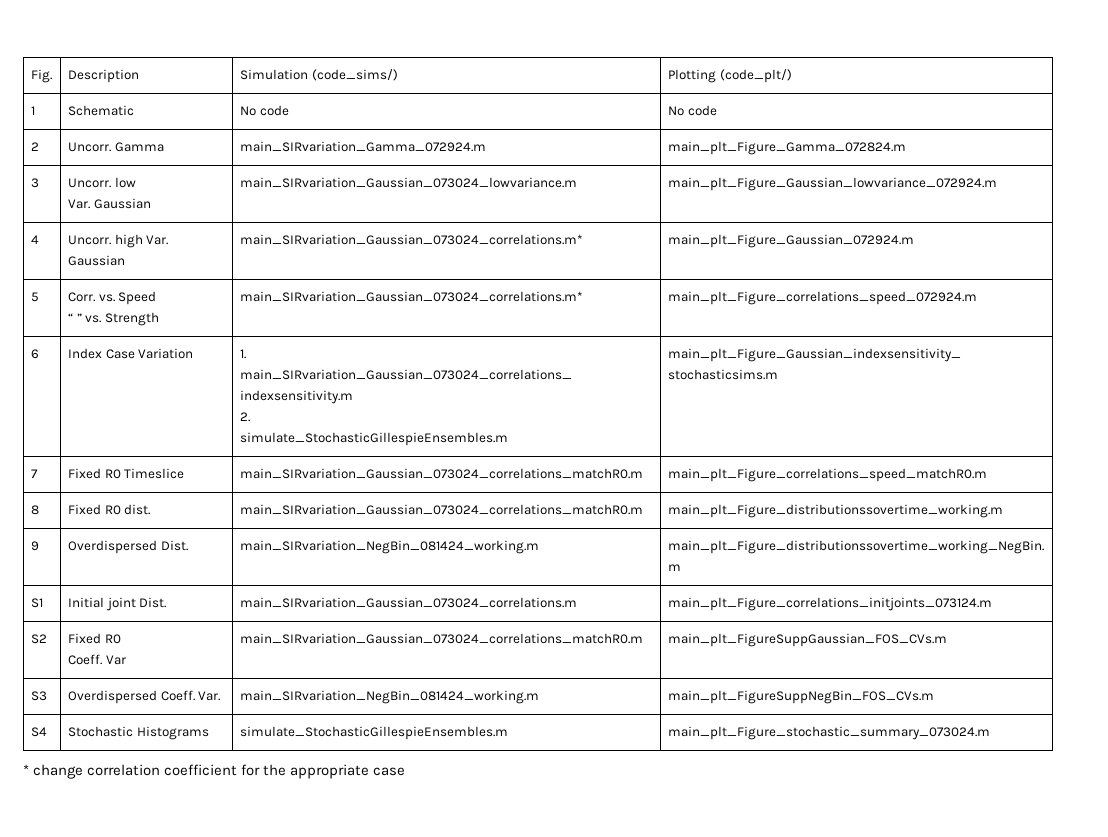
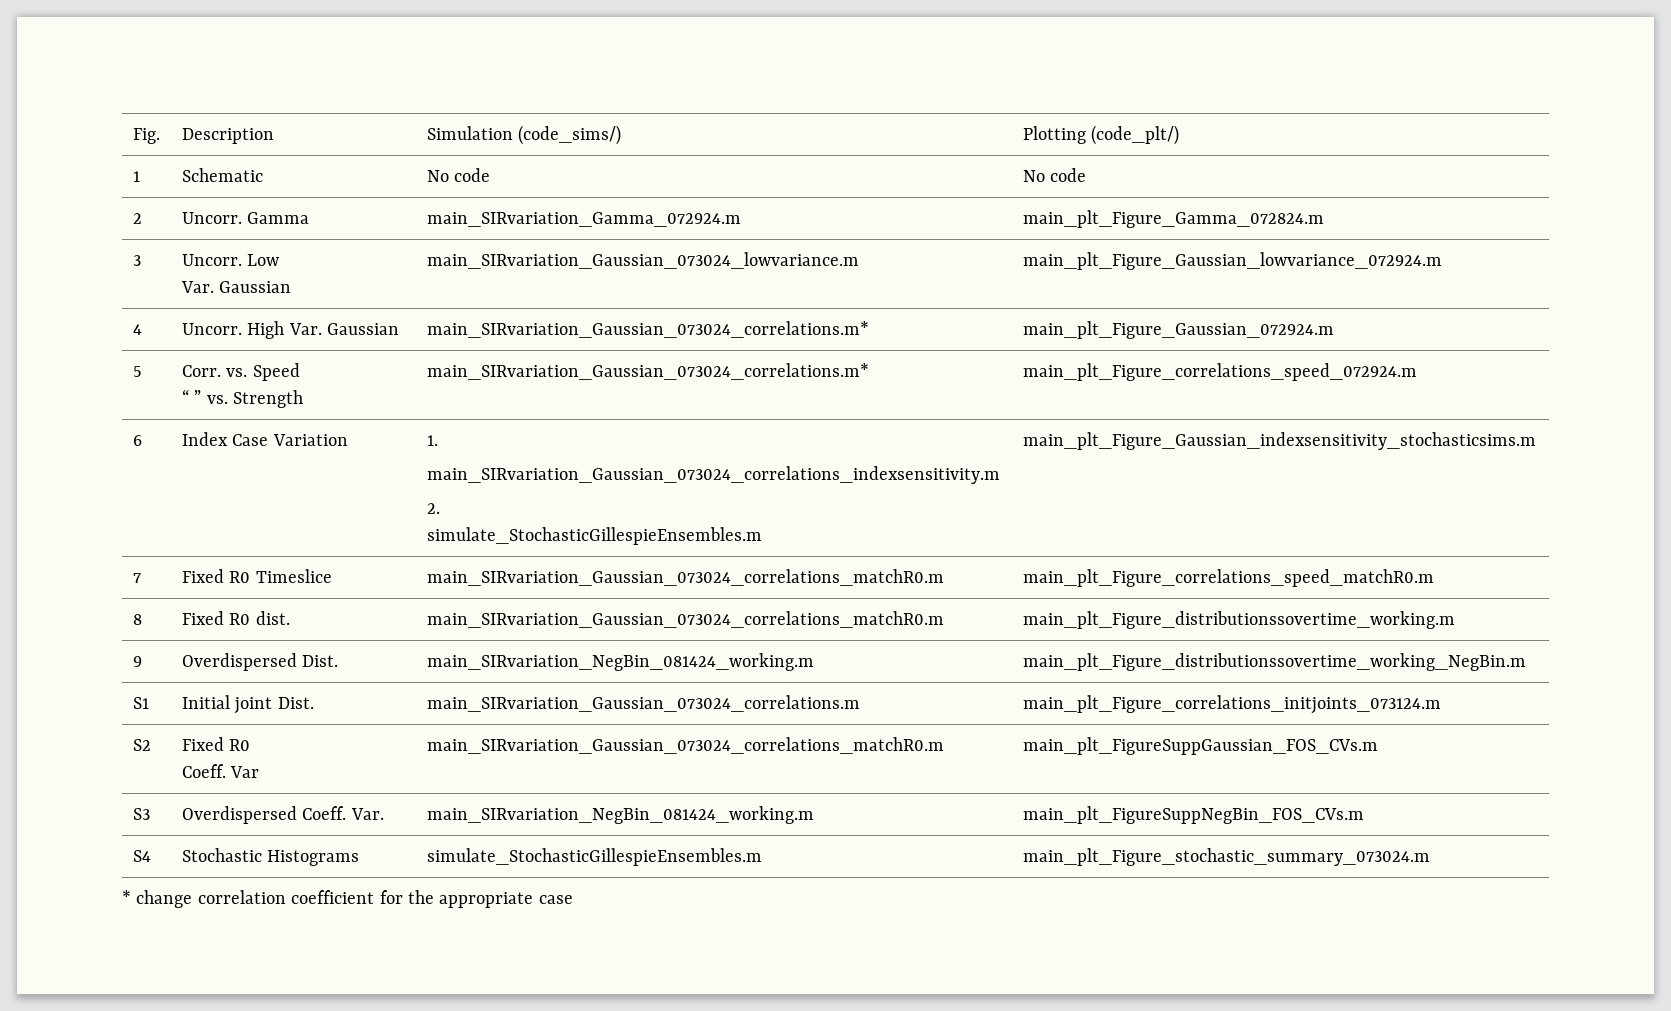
- 3 | Uncorr. low
+ 3 | Uncorr. Low
- 4 | Uncorr. high Var. Gaussian | main_SIRvariation_Gaussian_073024_correlations.m* | main_plt_Figure_Gaussian_072924.m
+ 4 | Uncorr. High Var. Gaussian | main_SIRvariation_Gaussian_073024_correlations.m* | main_plt_Figure_Gaussian_072924.m

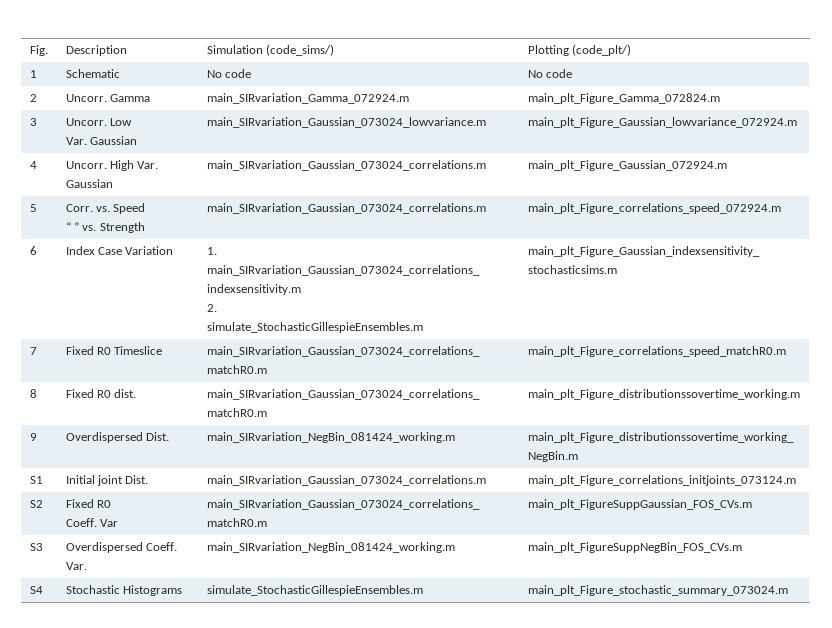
- 4 | Uncorr. High Var. Gaussian | main_SIRvariation_Gaussian_073024_correlations.m* | main_plt_Figure_Gaussian_072924.m
+ 4 | Uncorr. High Var. Gaussian | main_SIRvariation_Gaussian_073024_correlations.m | main_plt_Figure_Gaussian_072924.m
  5 | Corr. vs. Speed
- “ ” vs. Strength | main_SIRvariation_Gaussian_073024_correlations.m* | main_plt_Figure_correlations_speed_072924.m
+ “ ” vs. Strength | main_SIRvariation_Gaussian_073024_correlations.m | main_plt_Figure_correlations_speed_072924.m
- * change correlation coefficient for the appropriate case

